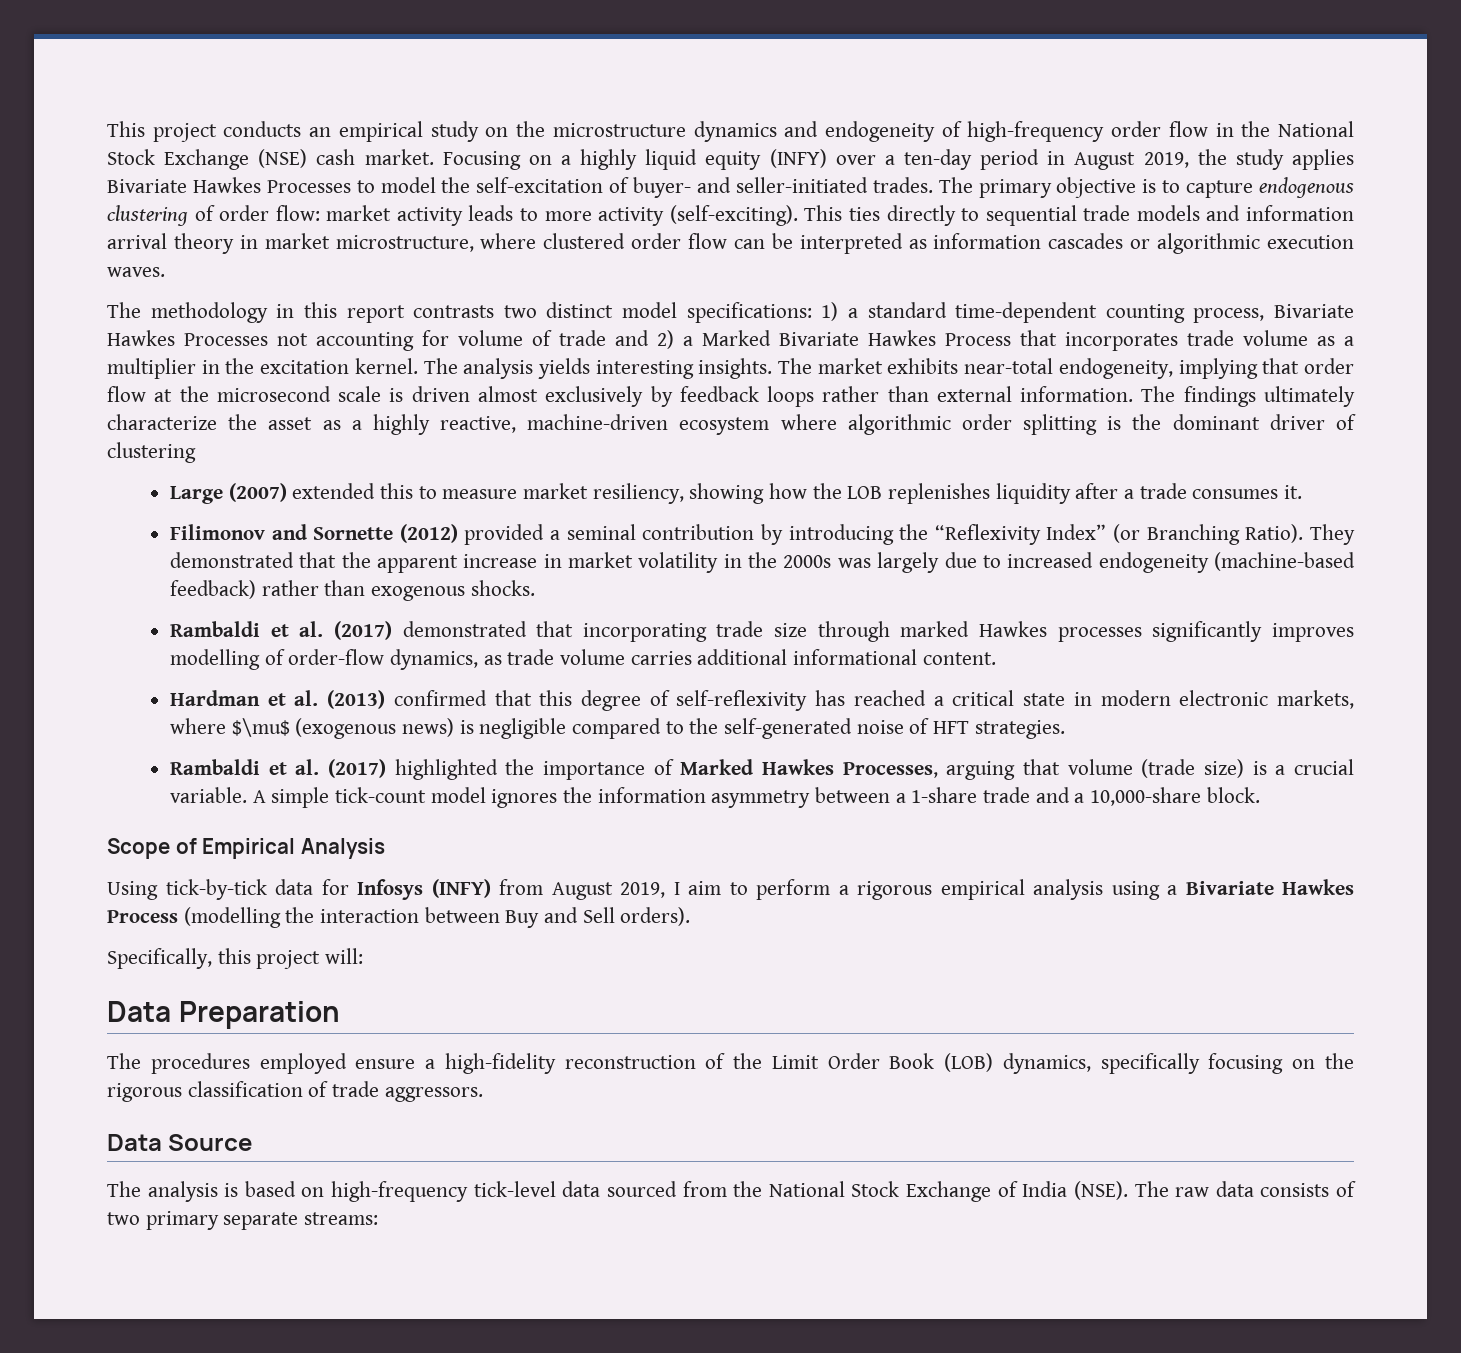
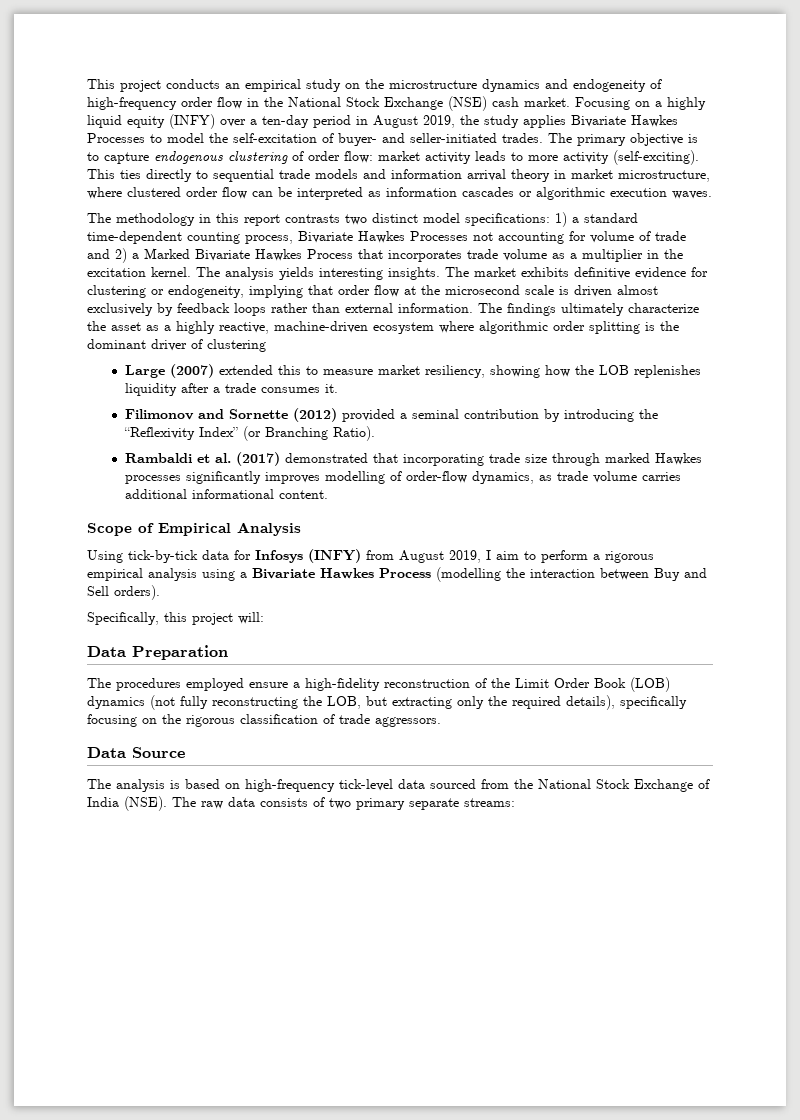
- The market exhibits near-total endogeneity, implying that order flow at the microsecond scale is driven almost exclusively by feedback loops rather than external information.
+ The market exhibits definitive evidence for clustering or endogeneity, implying that order flow at the microsecond scale is driven almost exclusively by feedback loops rather than external information.
- They demonstrated that the apparent increase in market volatility in the 2000s was largely due to increased endogeneity (machine-based feedback) rather than exogenous shocks.
- Hardman et al. (2013) confirmed that this degree of self-reflexivity has reached a critical state in modern electronic markets, where $\mu$ (exogenous news) is negligible compared to the self-generated noise of HFT strategies.
- Rambaldi et al. (2017) highlighted the importance of Marked Hawkes Processes, arguing that volume (trade size) is a crucial variable. A simple tick-count model ignores the information asymmetry between a 1-share trade and a 10,000-share block.
- The procedures employed ensure a high-fidelity reconstruction of the Limit Order Book (LOB) dynamics, specifically focusing on the rigorous classification of trade aggressors.
+ The procedures employed ensure a high-fidelity reconstruction of the Limit Order Book (LOB) dynamics (not fully reconstructing the LOB, but extracting only the required details), specifically focusing on the rigorous classification of trade aggressors.

